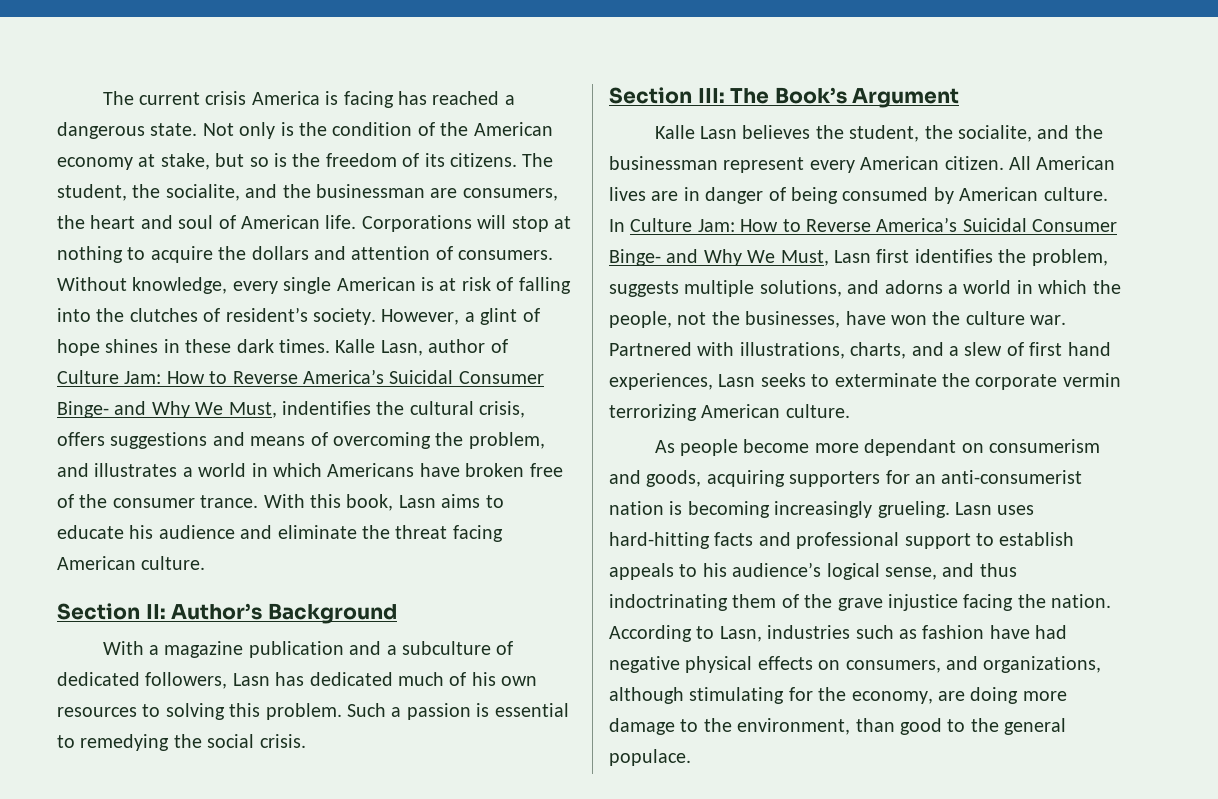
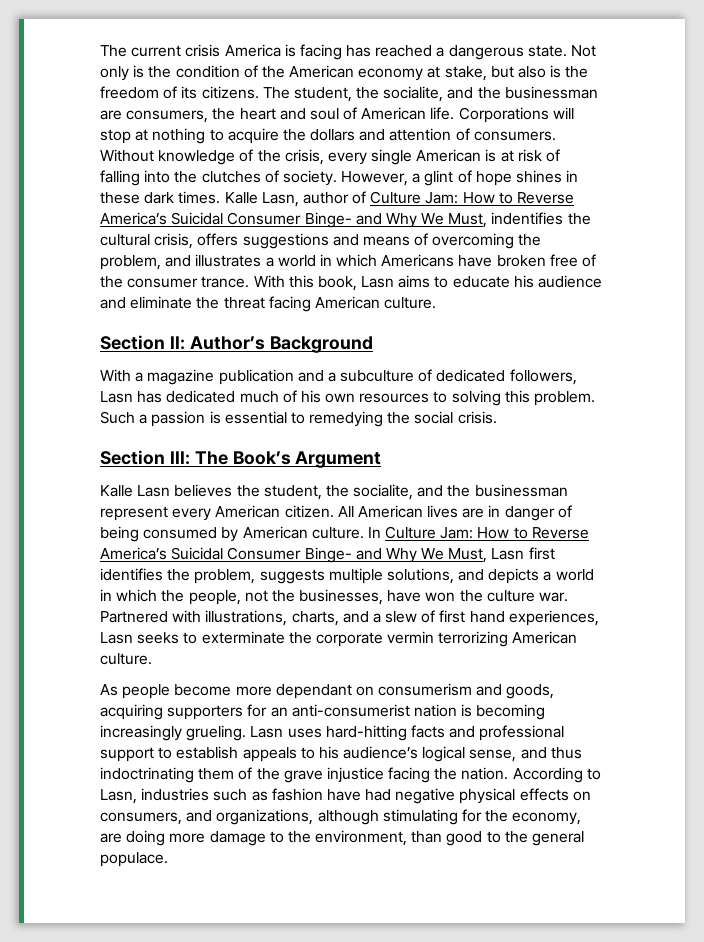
- Not only is the condition of the American economy at stake, but so is the freedom of its citizens.
+ Not only is the condition of the American economy at stake, but also is the freedom of its citizens.
- Without knowledge, every single American is at risk of falling into the clutches of resident’s society.
+ Without knowledge of the crisis, every single American is at risk of falling into the clutches of society.
- In Culture Jam: How to Reverse America’s Suicidal Consumer Binge- and Why We Must, Lasn first identifies the problem, suggests multiple solutions, and adorns a world in which the people, not the businesses, have won the culture war.
+ In Culture Jam: How to Reverse America’s Suicidal Consumer Binge- and Why We Must, Lasn first identifies the problem, suggests multiple solutions, and depicts a world in which the people, not the businesses, have won the culture war.

